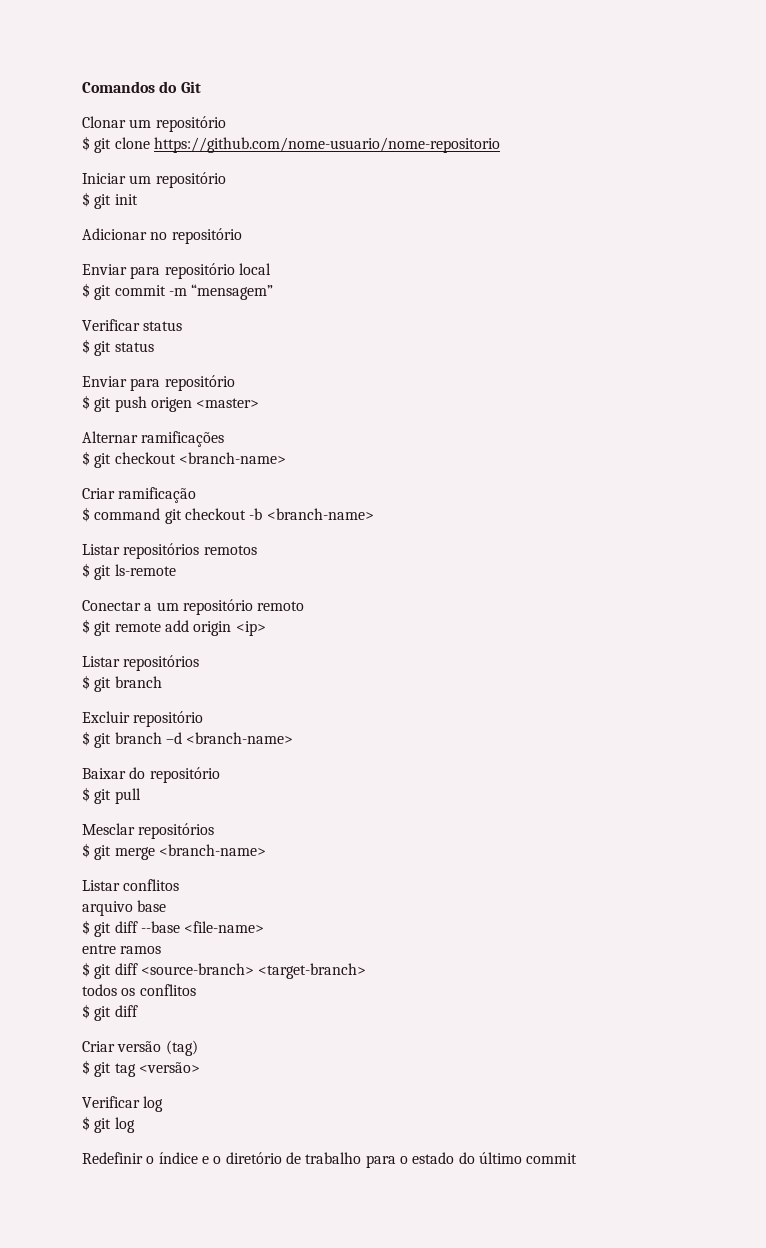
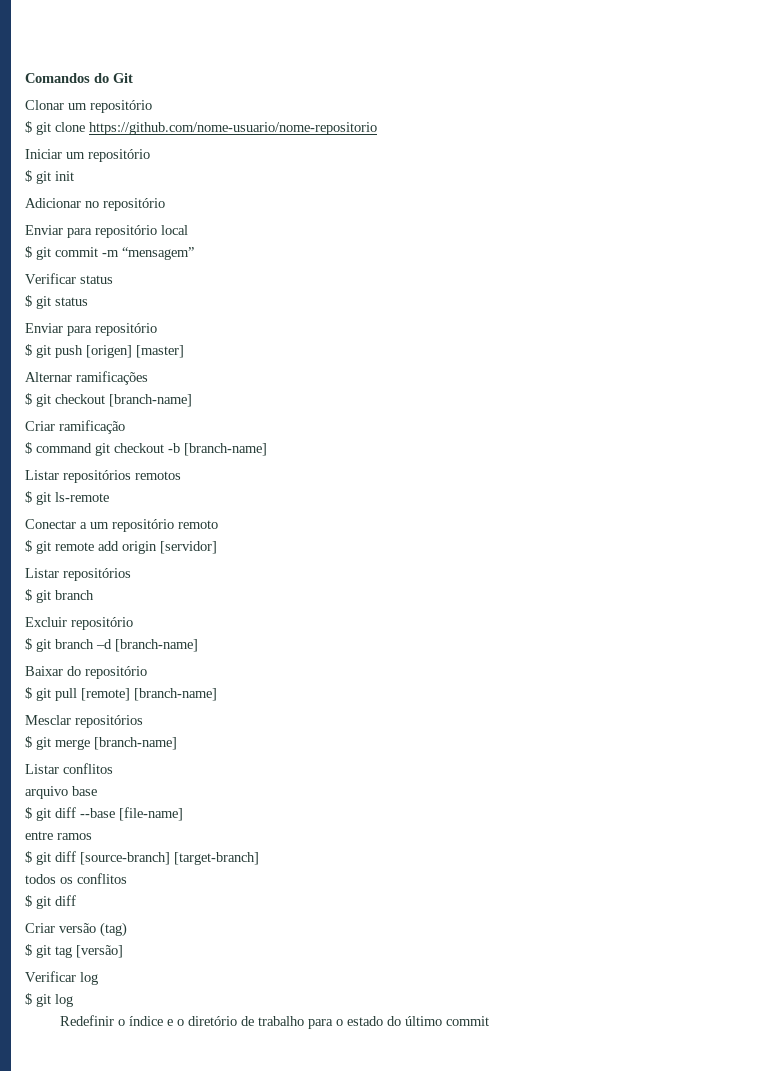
- $ git push origen <master>
+ $ git push [origen] [master]
- $ git checkout <branch-name>
+ $ git checkout [branch-name]
- $ command git checkout -b <branch-name>
+ $ command git checkout -b [branch-name]
- $ git remote add origin <ip>
+ $ git remote add origin [servidor]
- $ git branch –d <branch-name>
+ $ git branch –d [branch-name]
- $ git pull
+ $ git pull [remote] [branch-name]
- $ git merge <branch-name>
+ $ git merge [branch-name]
- $ git diff --base <file-name>
+ $ git diff --base [file-name]
- $ git diff <source-branch> <target-branch>
+ $ git diff [source-branch] [target-branch]
- $ git tag <versão>
+ $ git tag [versão]

